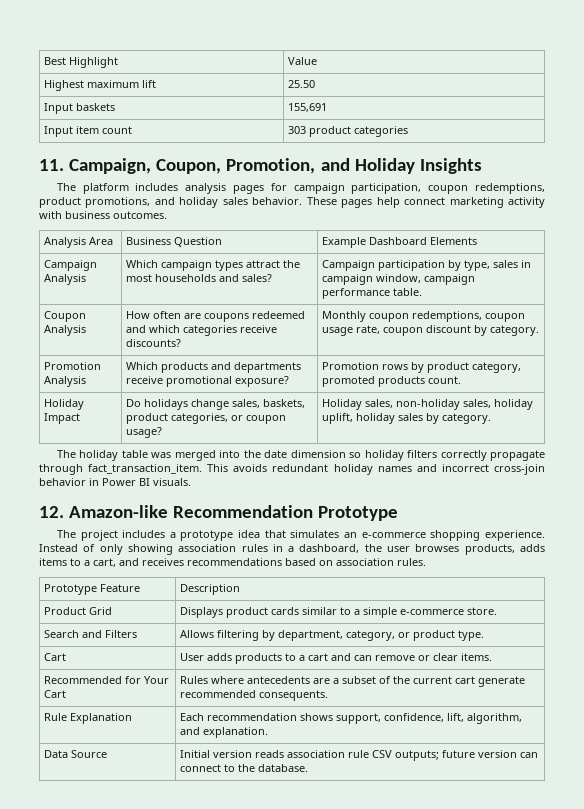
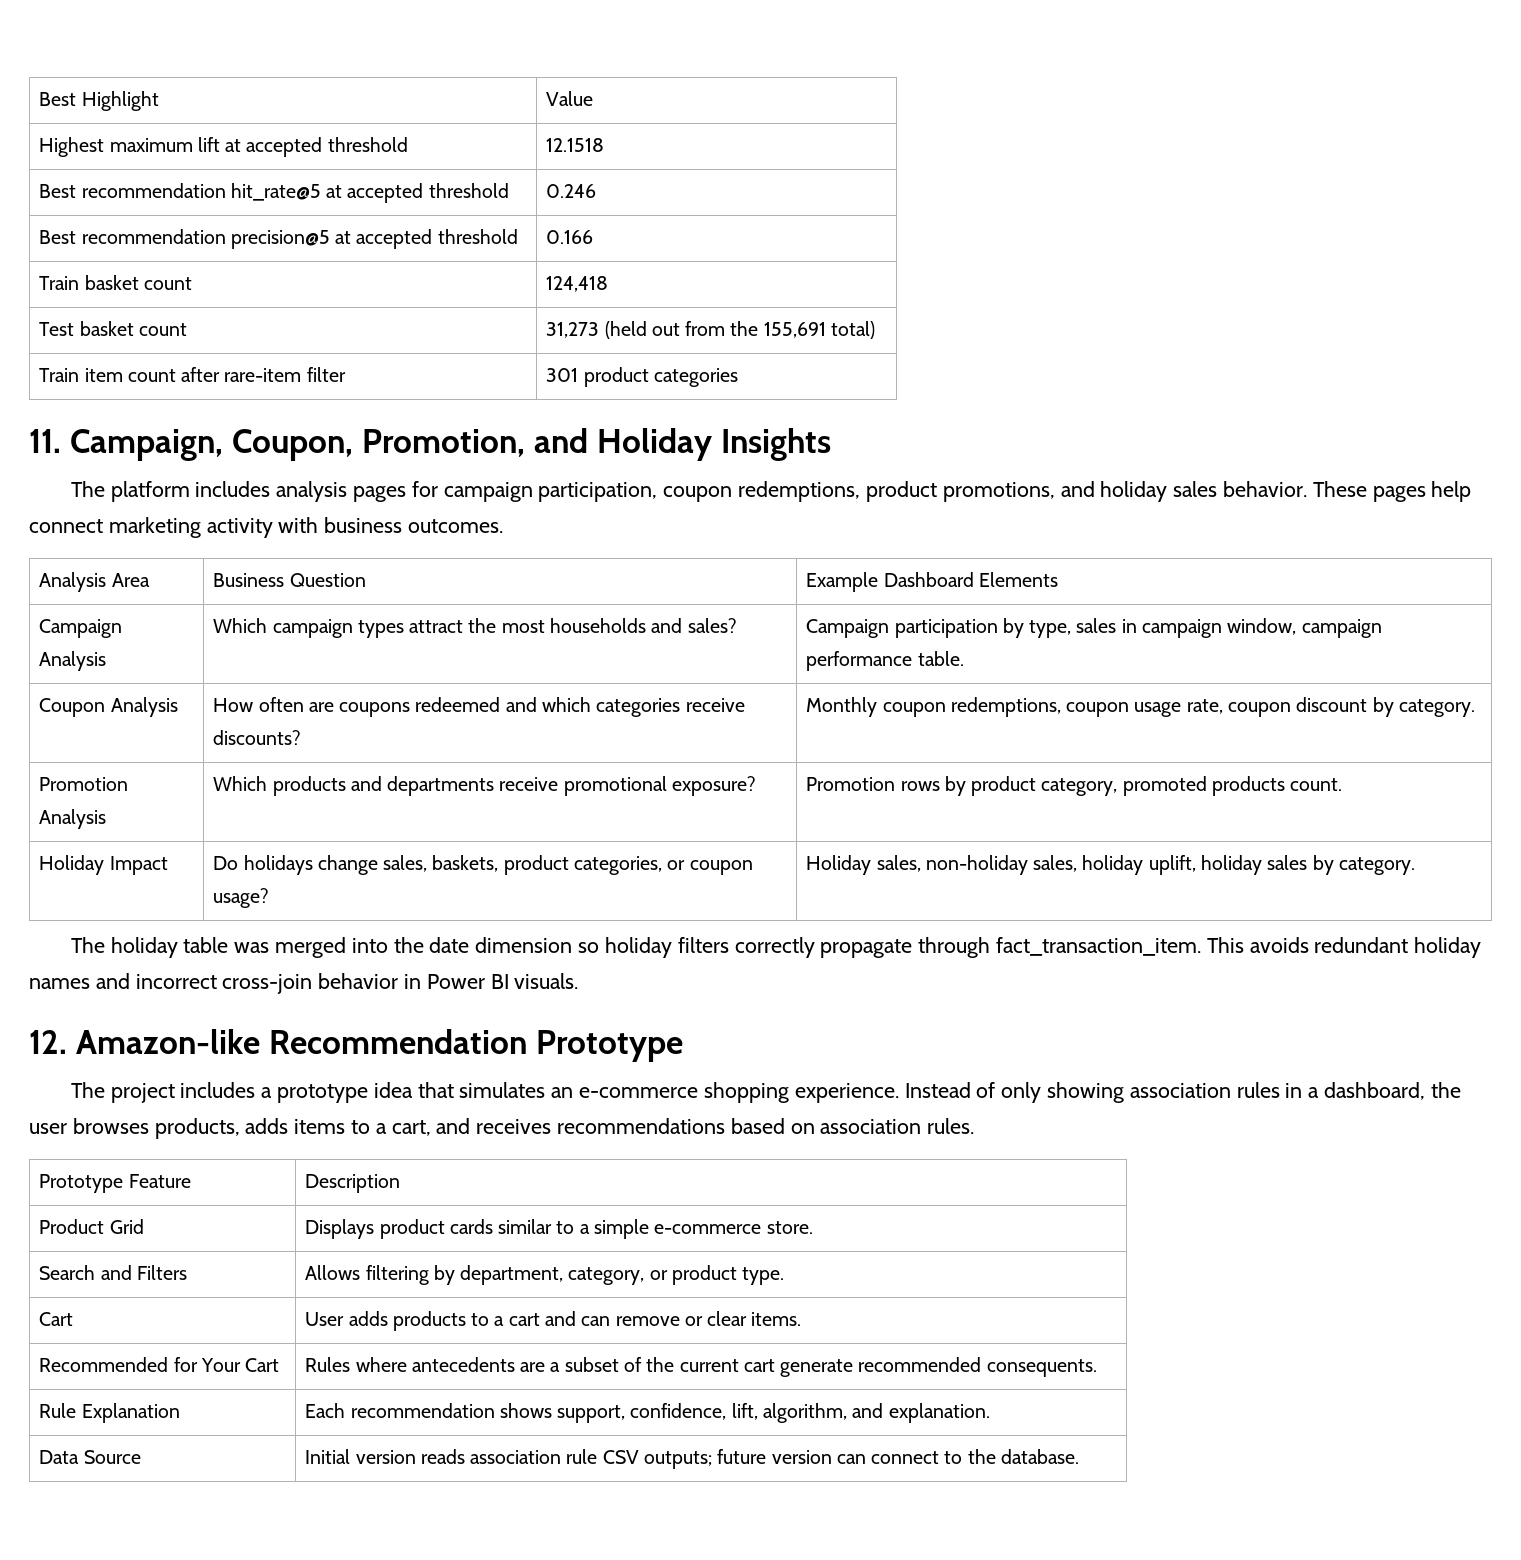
- Highest maximum lift | 25.50
- Input baskets | 155,691
- Input item count | 303 product categories
+ Highest maximum lift at accepted threshold | 12.1518
+ Best recommendation hit_rate@5 at accepted threshold | 0.246
+ Best recommendation precision@5 at accepted threshold | 0.166
+ Train basket count | 124,418
+ Test basket count | 31,273 (held out from the 155,691 total)
+ Train item count after rare-item filter | 301 product categories

